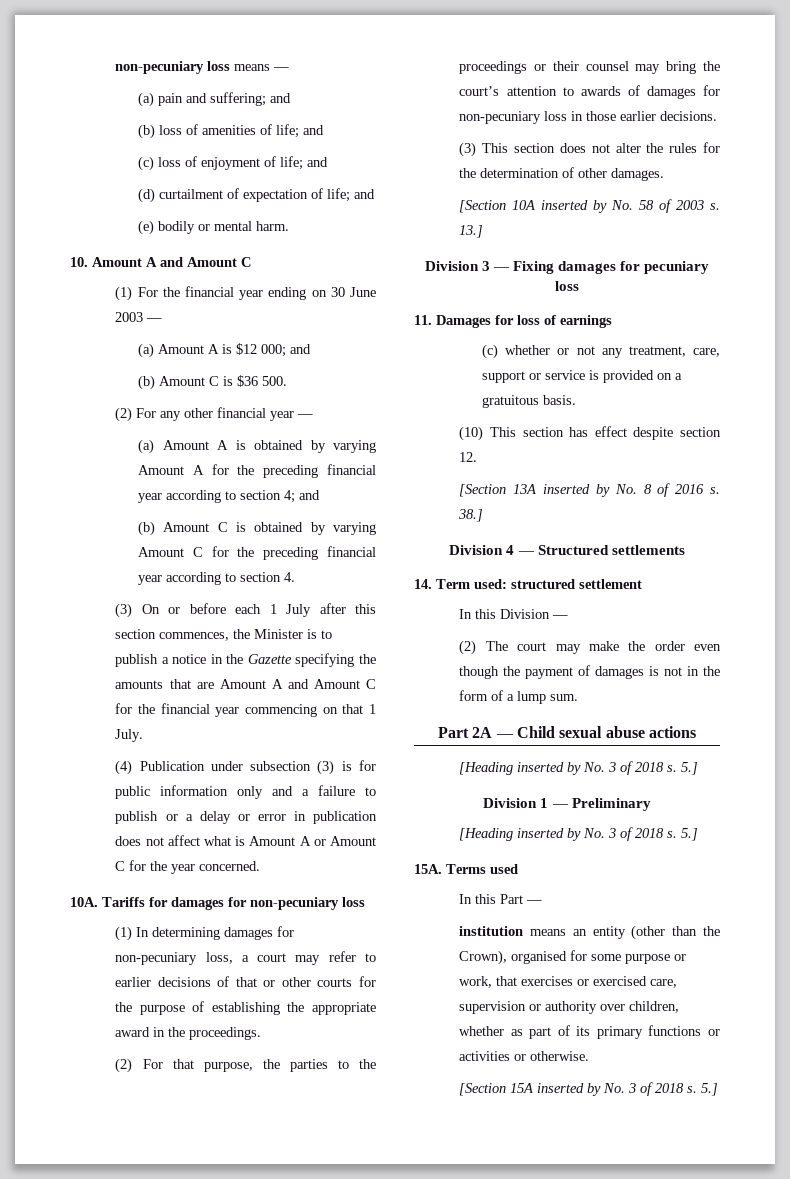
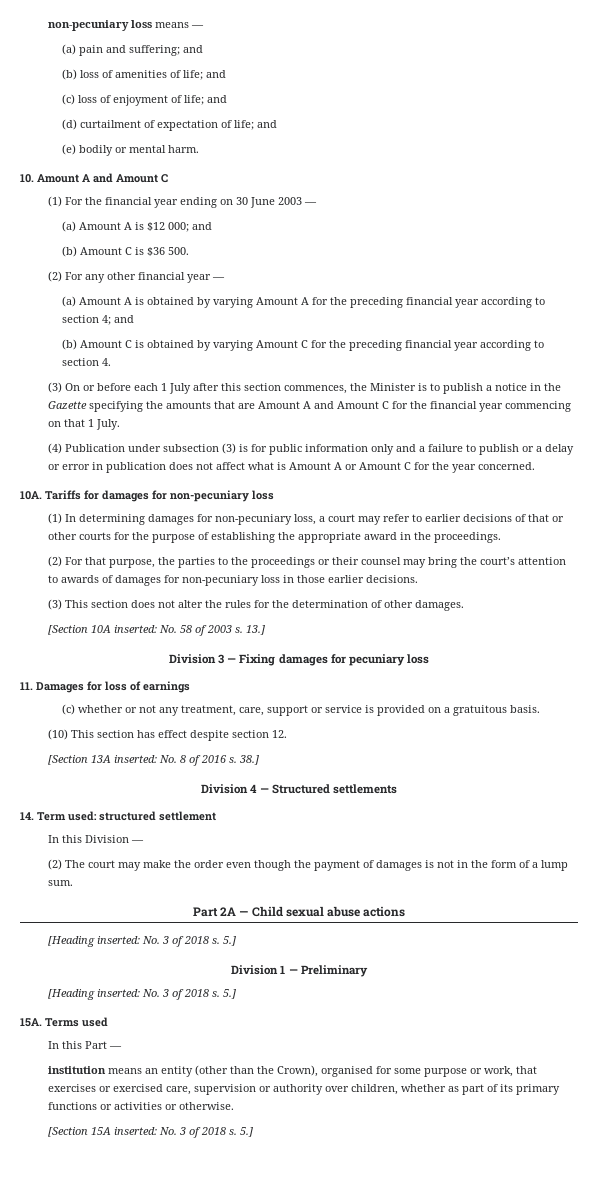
- [Section 10A inserted by No. 58 of 2003 s.
+ [Section 10A inserted: No. 58 of 2003 s.
- [Section 13A inserted by No. 8 of 2016 s.
+ [Section 13A inserted: No. 8 of 2016 s.
  Part 2A — Child sexual abuse actions
- [Heading inserted by No. 3 of 2018 s.
+ [Heading inserted: No. 3 of 2018 s.
  Division 1 — Preliminary
- [Heading inserted by No. 3 of 2018 s.
+ [Heading inserted: No. 3 of 2018 s.
- [Section 15A inserted by No. 3 of 2018 s.
+ [Section 15A inserted: No. 3 of 2018 s.

